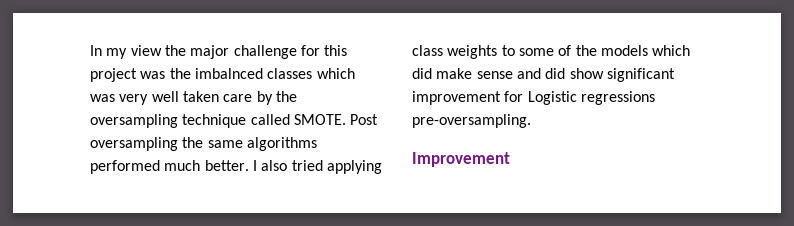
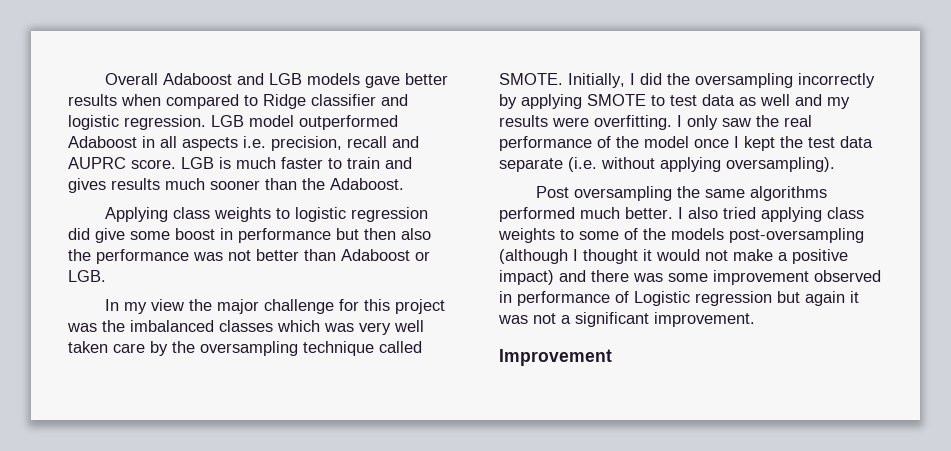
+ Overall Adaboost and LGB models gave better results when compared to Ridge classifier and logistic regression. LGB model outperformed Adaboost in all aspects i.e. precision, recall and AUPRC score. LGB is much faster to train and gives results much sooner than the Adaboost.
+ Applying class weights to logistic regression did give some boost in performance but then also the performance was not better than Adaboost or LGB.
- In my view the major challenge for this project was the imbalnced classes which was very well taken care by the oversampling technique called SMOTE. Post oversampling the same algorithms performed much better.
+ In my view the major challenge for this project was the imbalanced classes which was very well taken care by the oversampling technique called SMOTE. Initially, I did the oversampling incorrectly by applying SMOTE to test data as well and my results were overfitting. I only saw the real performance of the model once I kept the test data separate (i.e. without applying oversampling).
+ Post oversampling the same algorithms performed much better.
- I also tried applying class weights to some of the models which did make sense and did show significant improvement for Logistic regressions pre-oversampling.
+ I also tried applying class weights to some of the models post-oversampling (although I thought it would not make a positive impact) and there was some improvement observed in performance of Logistic regression but again it was not a significant improvement.

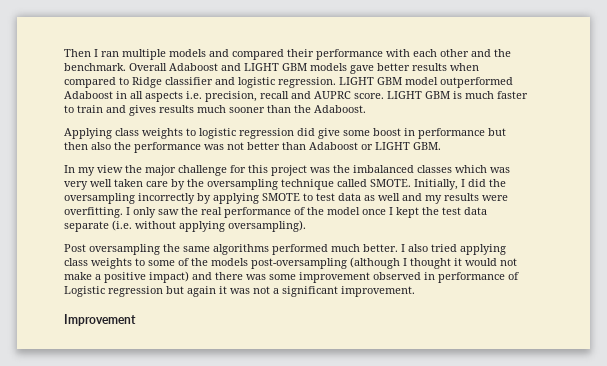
+ Then I ran multiple models and compared their performance with each other and the benchmark.
- Overall Adaboost and LGB models gave better results when compared to Ridge classifier and logistic regression.
+ Overall Adaboost and LIGHT GBM models gave better results when compared to Ridge classifier and logistic regression.
- LGB model outperformed Adaboost in all aspects i.e. precision, recall and AUPRC score.
+ LIGHT GBM model outperformed Adaboost in all aspects i.e. precision, recall and AUPRC score.
- LGB is much faster to train and gives results much sooner than the Adaboost.
+ LIGHT GBM is much faster to train and gives results much sooner than the Adaboost.
- Applying class weights to logistic regression did give some boost in performance but then also the performance was not better than Adaboost or LGB.
+ Applying class weights to logistic regression did give some boost in performance but then also the performance was not better than Adaboost or LIGHT GBM.

